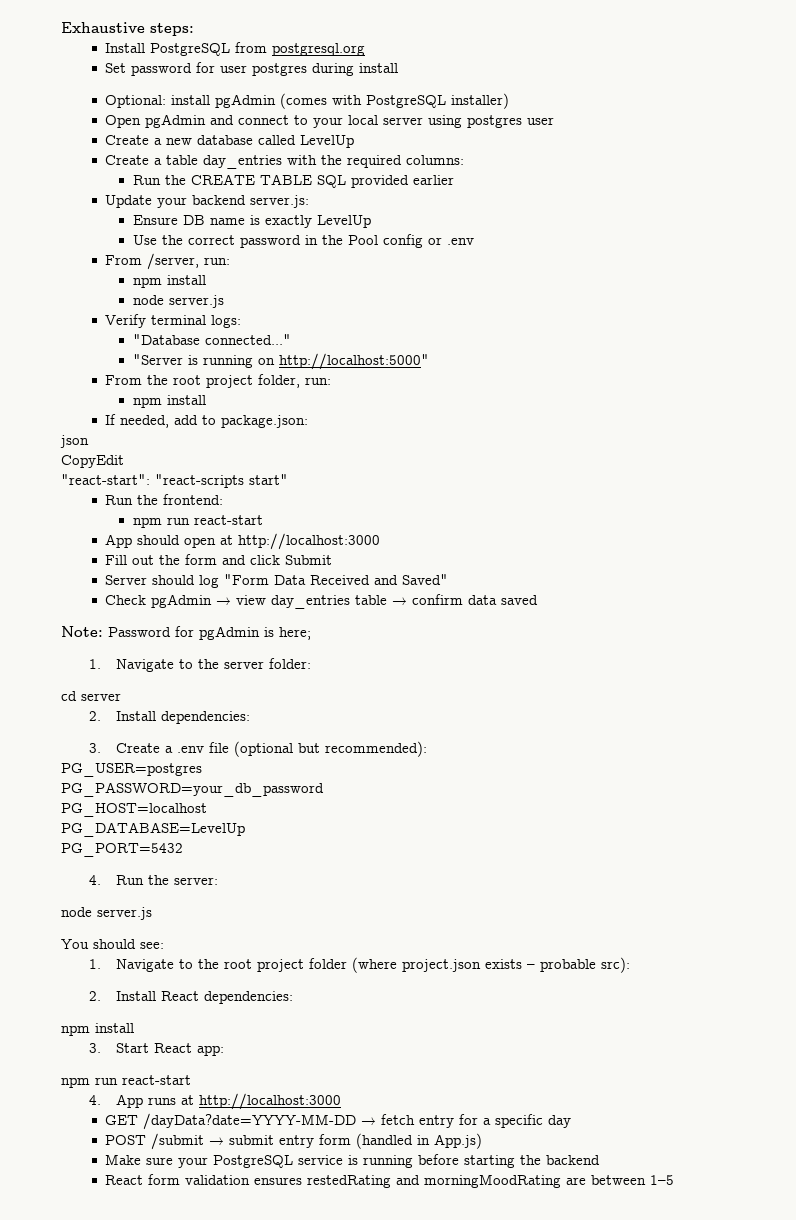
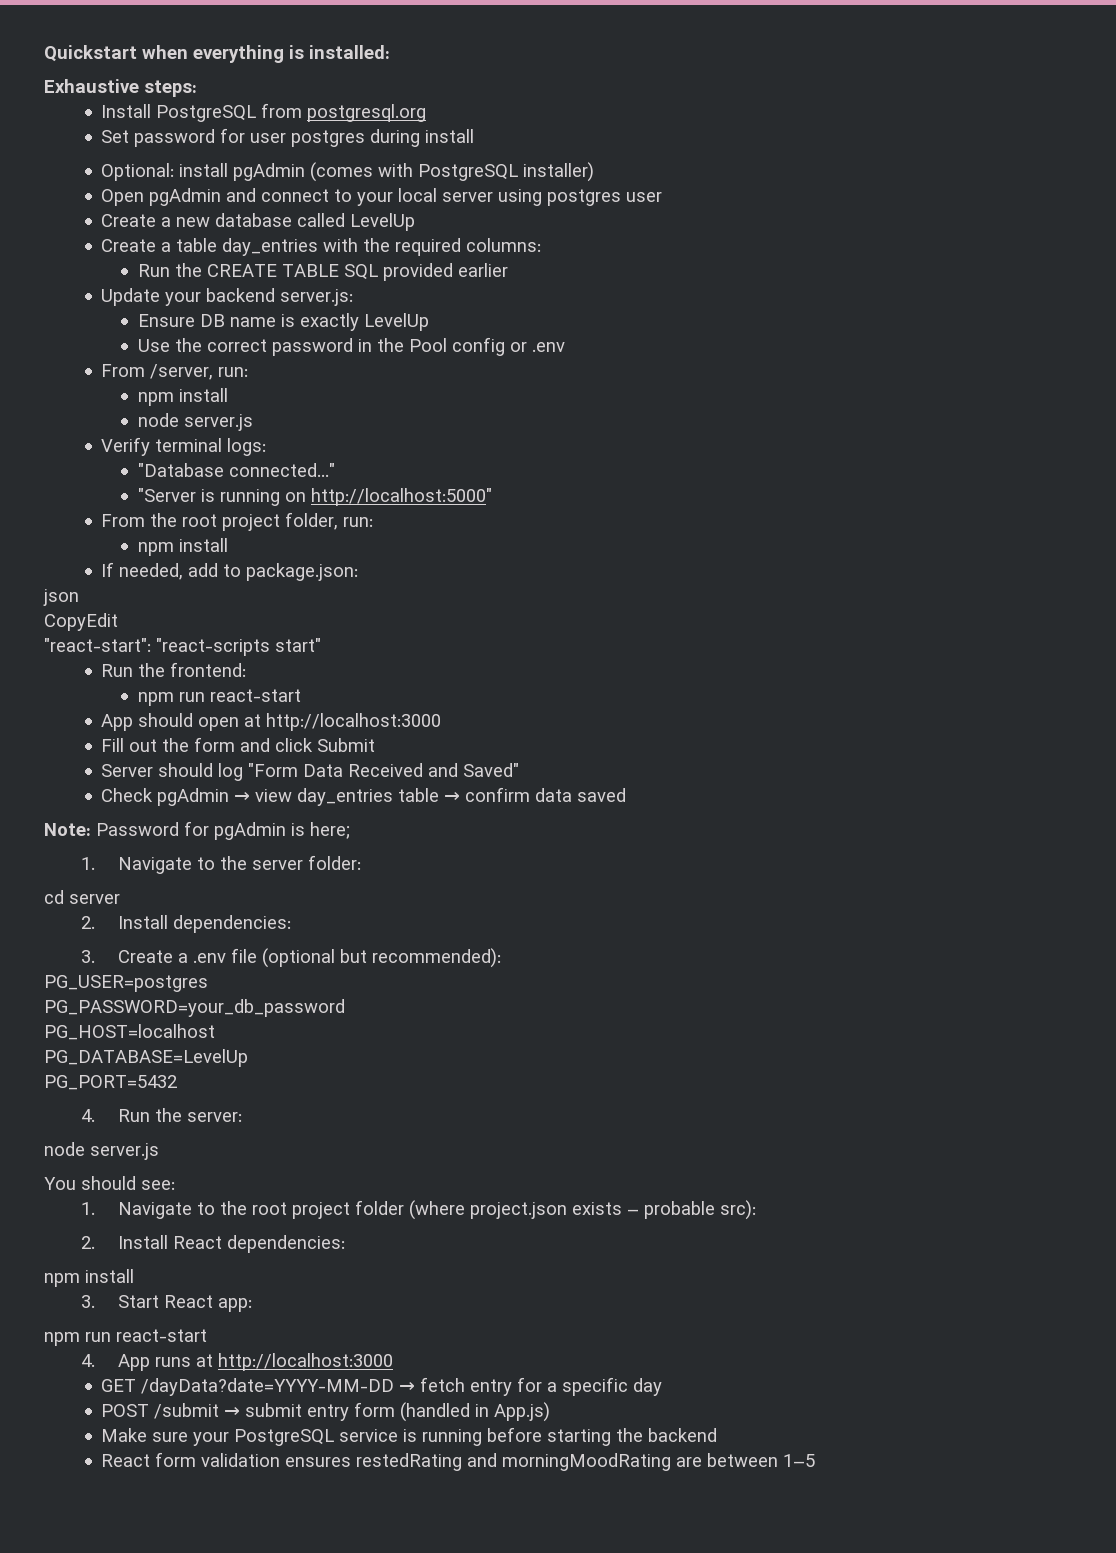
+ Quickstart when everything is installed:

